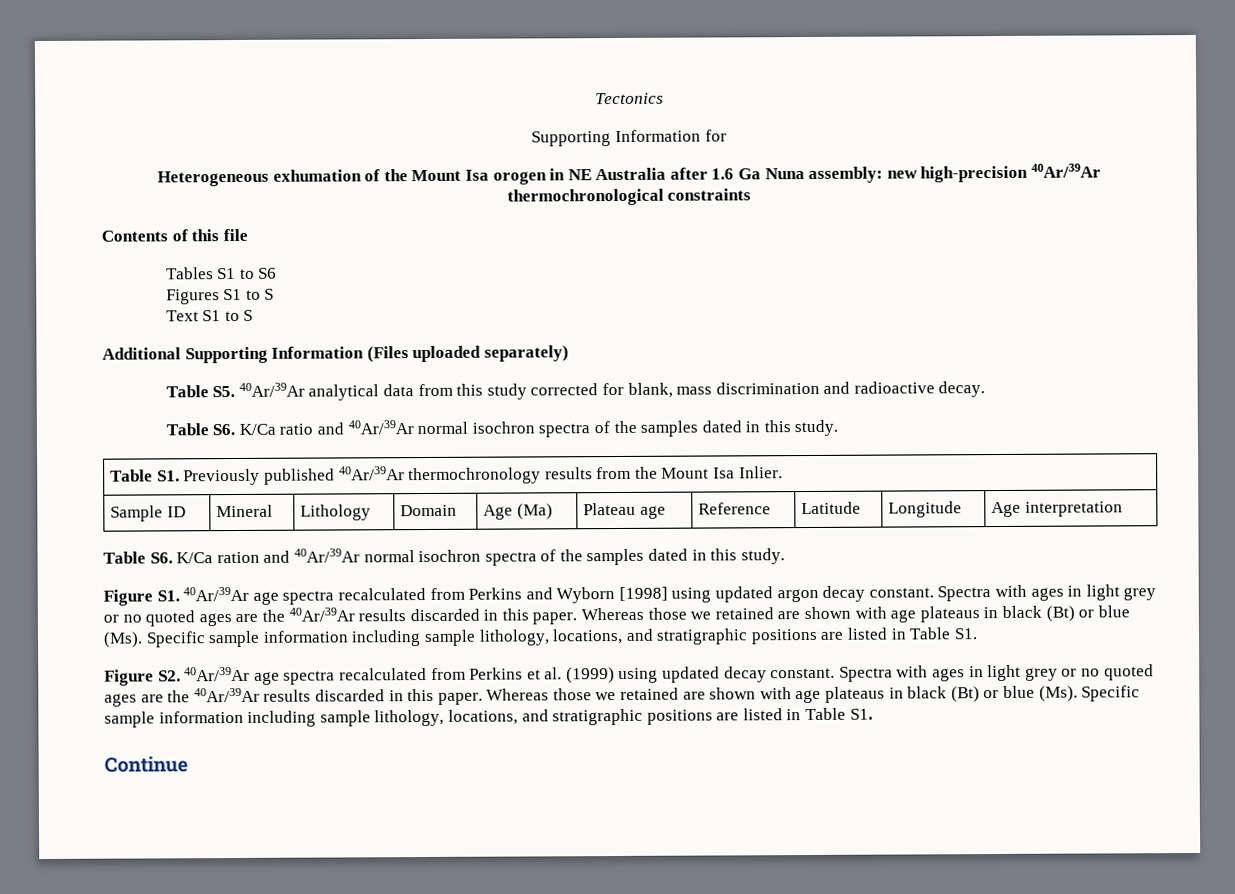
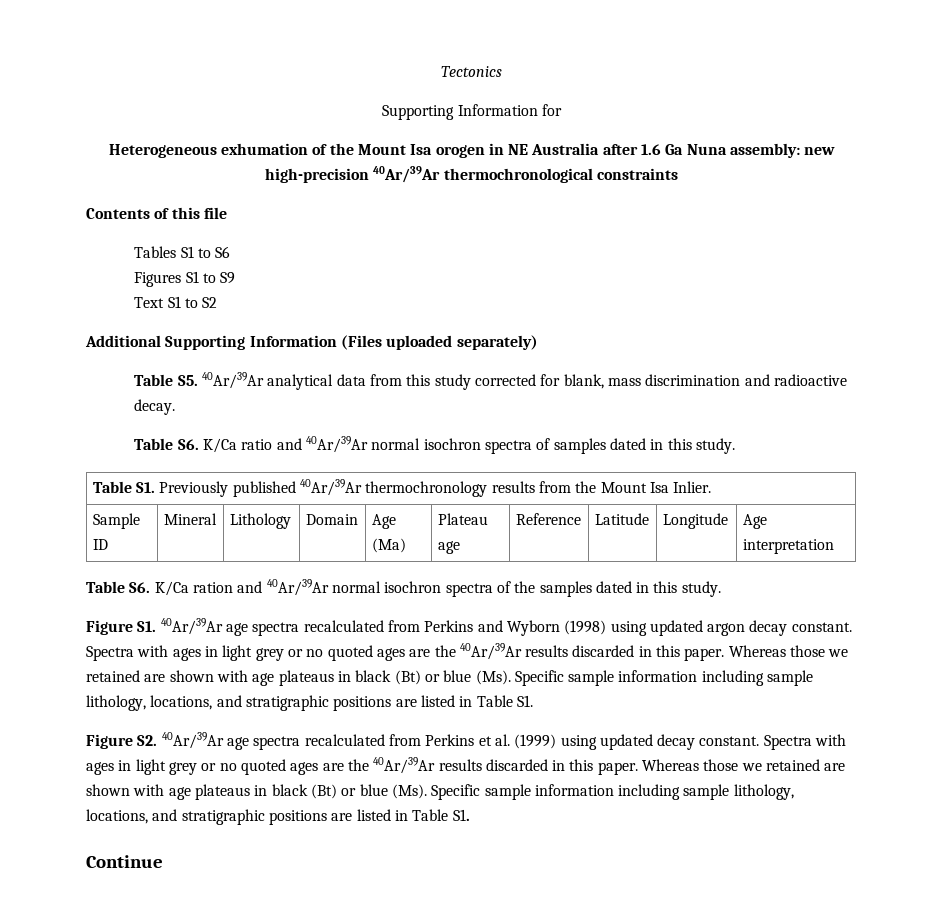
- Figures S1 to S
+ Figures S1 to S9
- Text S1 to S
+ Text S1 to S2
- Table S6. K/Ca ratio and 40Ar/39Ar normal isochron spectra of the samples dated in this study.
+ Table S6. K/Ca ratio and 40Ar/39Ar normal isochron spectra of samples dated in this study.
- Figure S1. 40Ar/39Ar age spectra recalculated from Perkins and Wyborn [1998] using updated argon decay constant.
+ Figure S1. 40Ar/39Ar age spectra recalculated from Perkins and Wyborn (1998) using updated argon decay constant.

